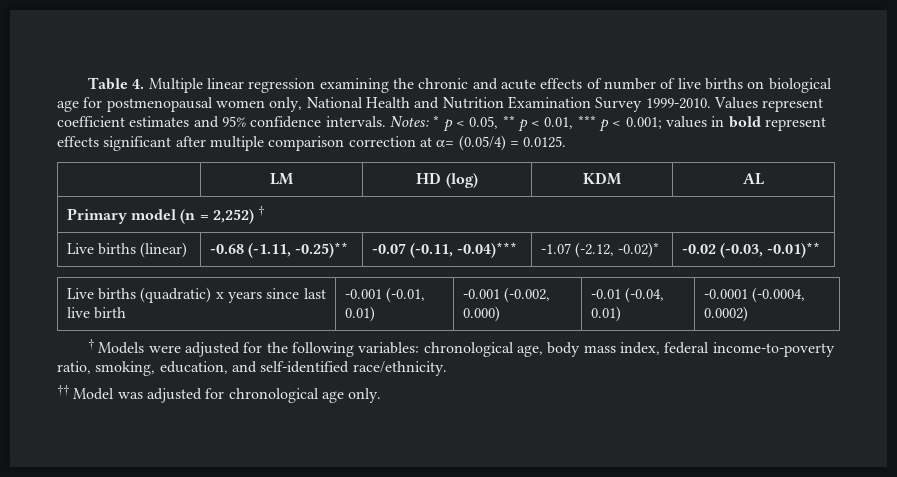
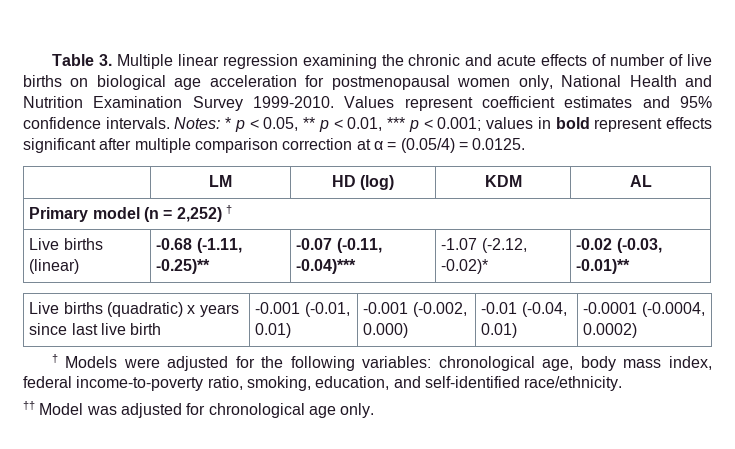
- Table 4. Multiple linear regression examining the chronic and acute effects of number of live births on biological age for postmenopausal women only, National Health and Nutrition Examination Survey 1999-2010.
+ Table 3. Multiple linear regression examining the chronic and acute effects of number of live births on biological age acceleration for postmenopausal women only, National Health and Nutrition Examination Survey 1999-2010.
- Notes: * p < 0.05, ** p < 0.01, *** p < 0.001; values in bold represent effects significant after multiple comparison correction at α= (0.05/4) = 0.0125.
+ Notes: * p < 0.05, ** p < 0.01, *** p < 0.001; values in bold represent effects significant after multiple comparison correction at α = (0.05/4) = 0.0125.

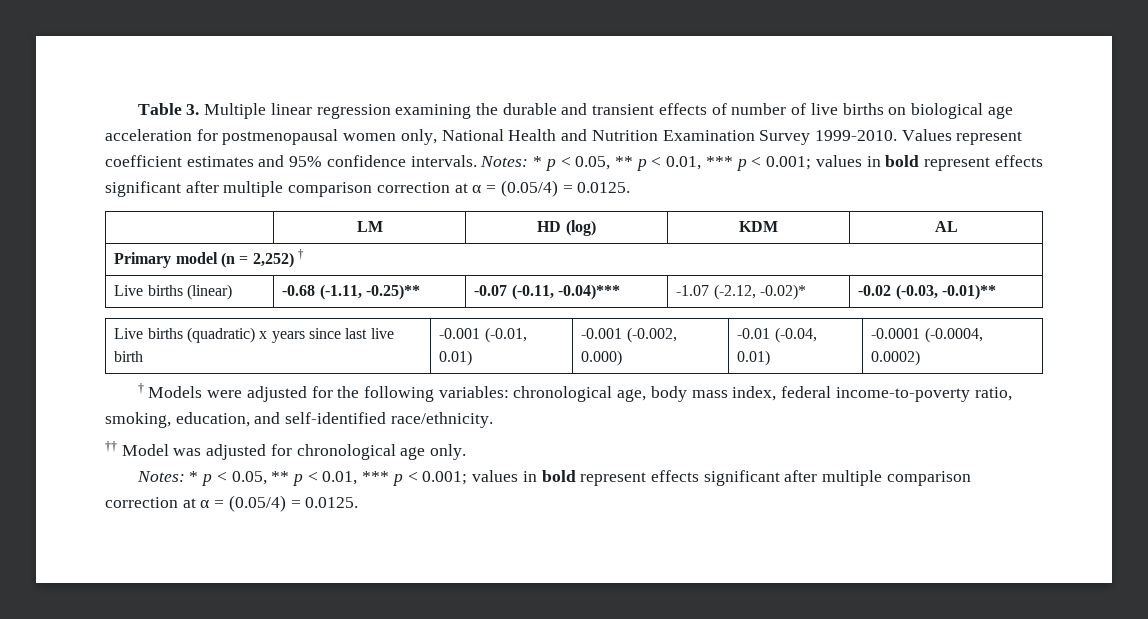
- Table 3. Multiple linear regression examining the chronic and acute effects of number of live births on biological age acceleration for postmenopausal women only, National Health and Nutrition Examination Survey 1999-2010.
+ Table 3. Multiple linear regression examining the durable and transient effects of number of live births on biological age acceleration for postmenopausal women only, National Health and Nutrition Examination Survey 1999-2010.
  †† Model was adjusted for chronological age only.
+ Notes: * p < 0.05, ** p < 0.01, *** p < 0.001; values in bold represent effects significant after multiple comparison correction at α = (0.05/4) = 0.0125.

